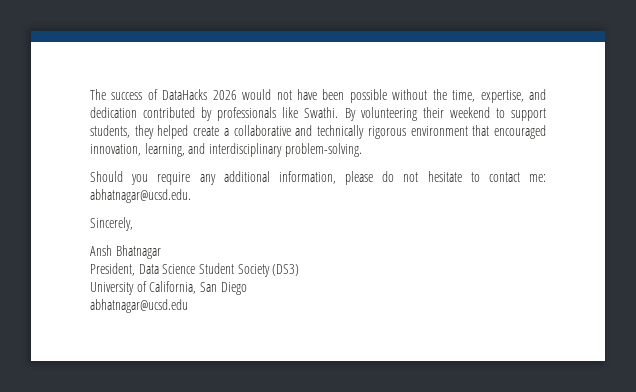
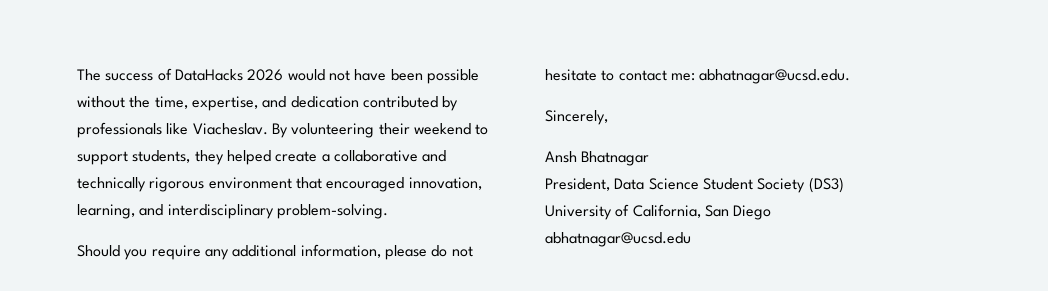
- The success of DataHacks 2026 would not have been possible without the time, expertise, and dedication contributed by professionals like Swathi.
+ The success of DataHacks 2026 would not have been possible without the time, expertise, and dedication contributed by professionals like Viacheslav.

